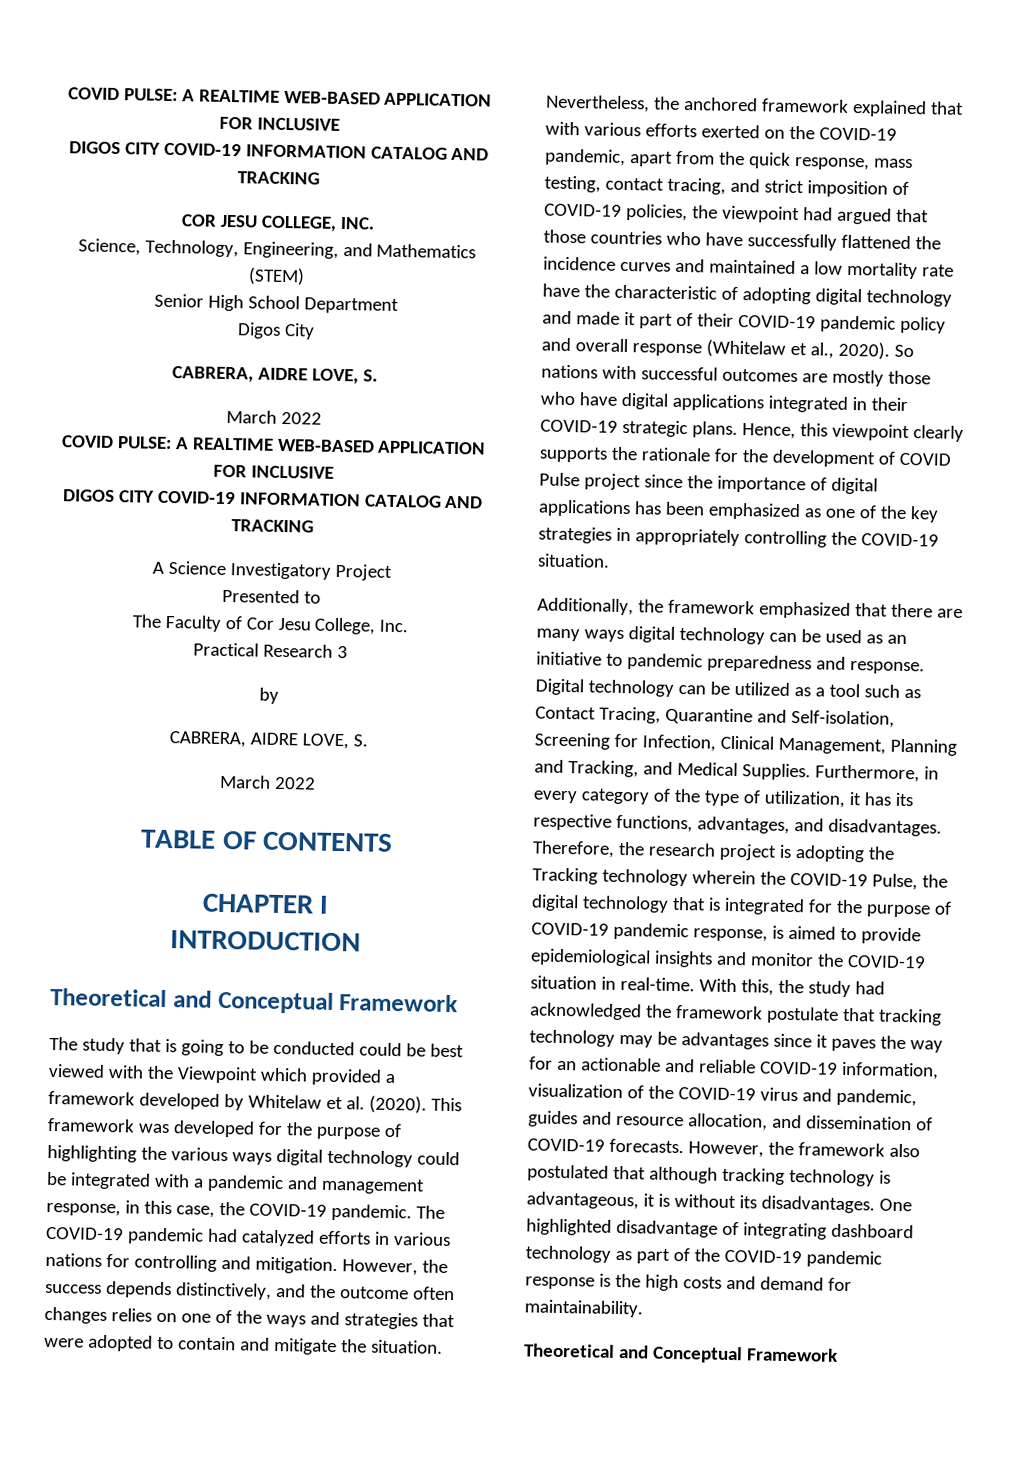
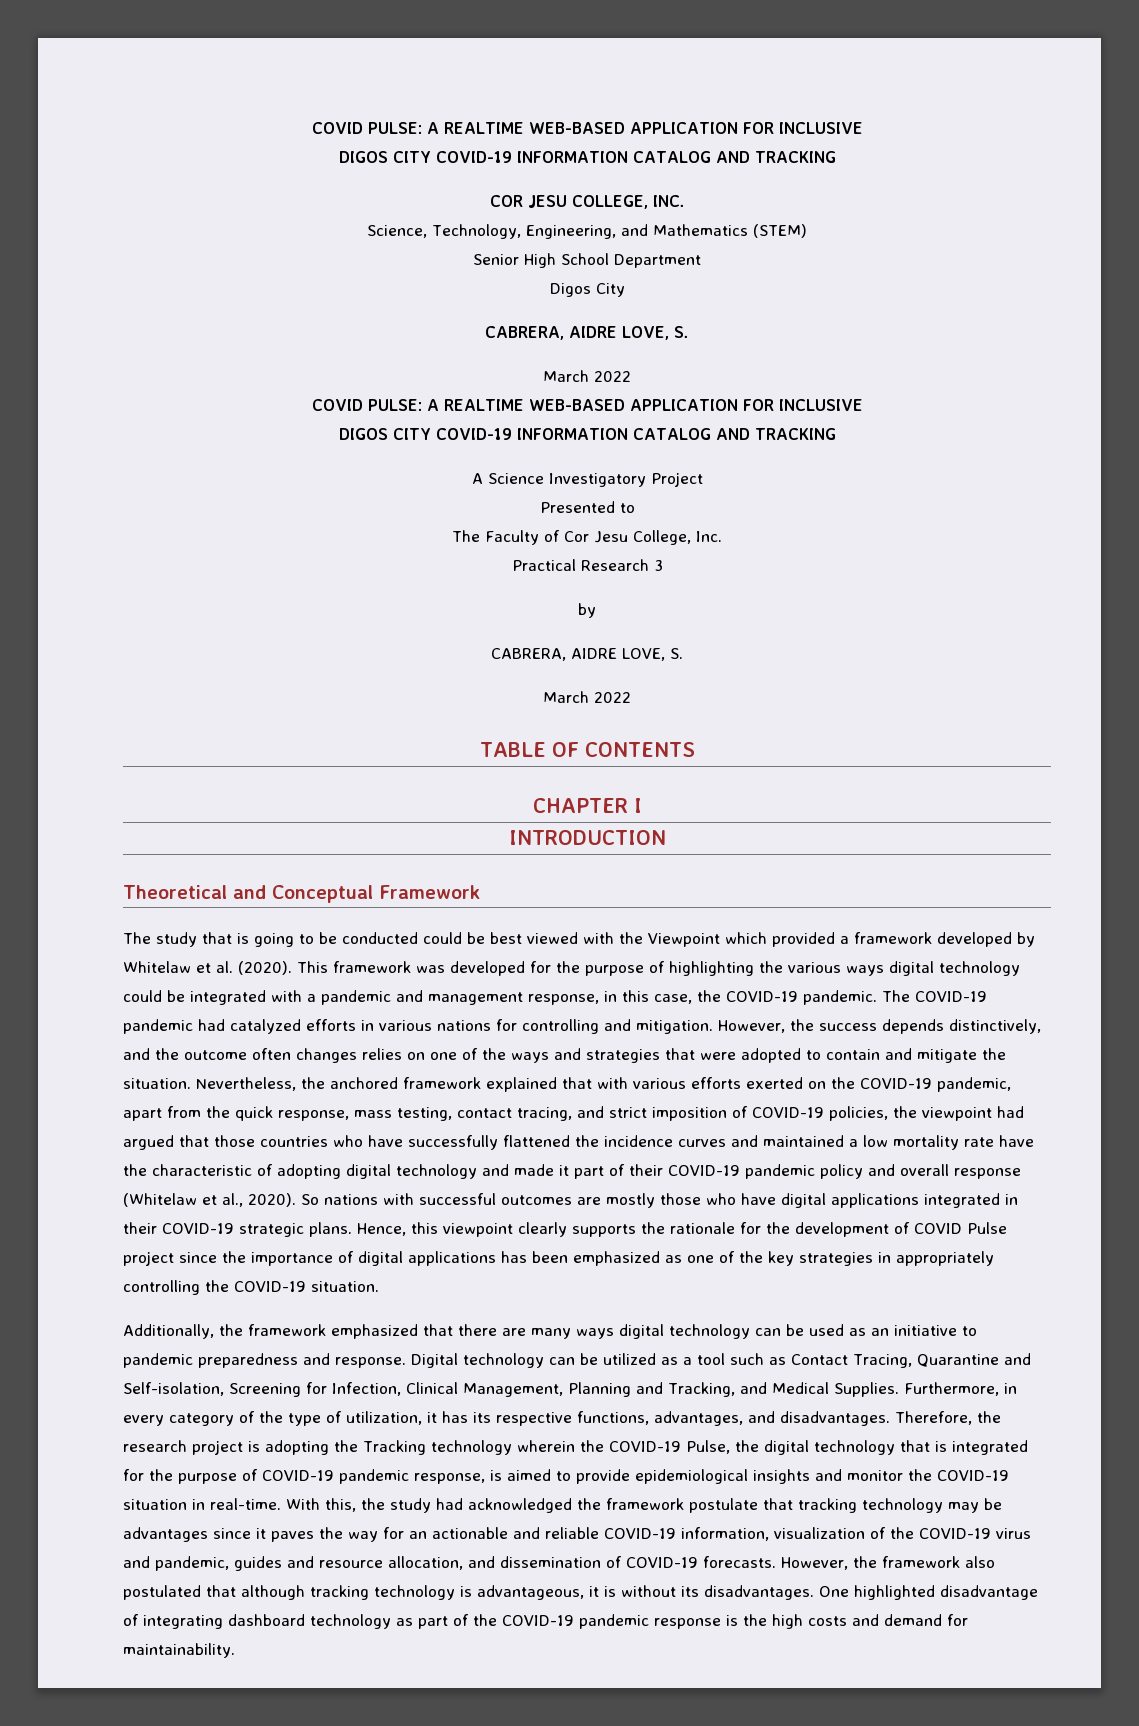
  One highlighted disadvantage of integrating dashboard technology as part of the COVID-19 pandemic response is the high costs and demand for maintainability.
- Theoretical and Conceptual Framework

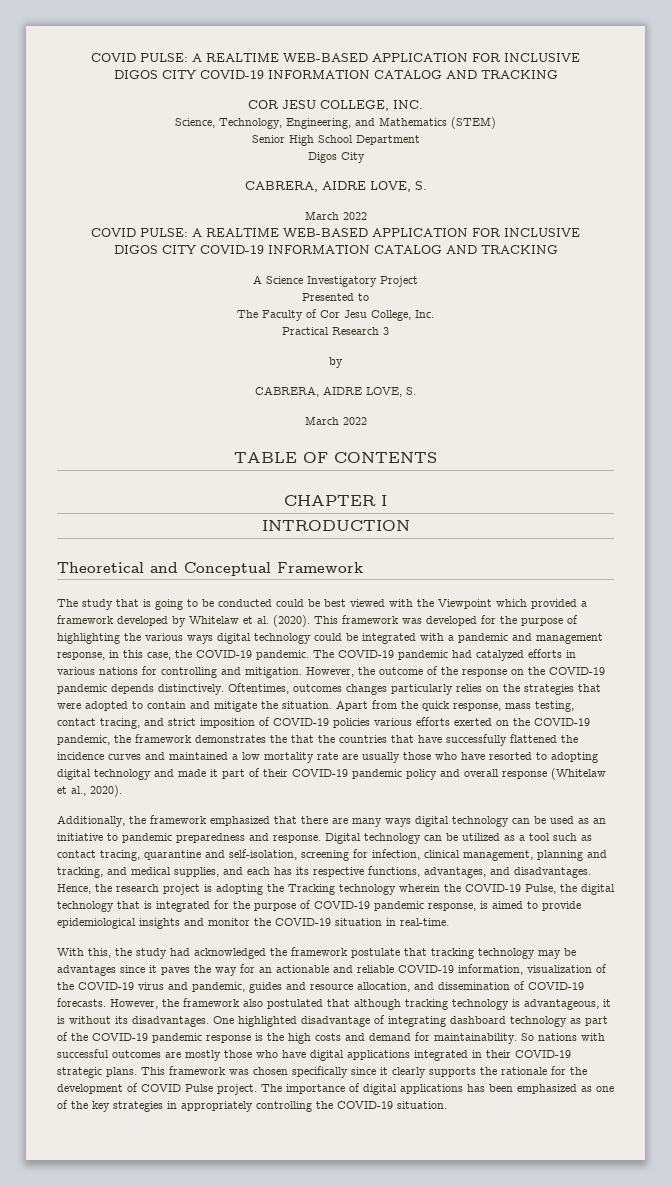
- However, the success depends distinctively, and the outcome often changes relies on one of the ways and strategies that were adopted to contain and mitigate the situation.
+ However, the outcome of the response on the COVID-19 pandemic depends distinctively. Oftentimes, outcomes changes particularly relies on the strategies that were adopted to contain and mitigate the situation.
- Nevertheless, the anchored framework explained that with various efforts exerted on the COVID-19 pandemic, apart from the quick response, mass testing, contact tracing, and strict imposition of COVID-19 policies, the viewpoint had argued that those countries who have successfully flattened the incidence curves and maintained a low mortality rate have the characteristic of adopting digital technology and made it part of their COVID-19 pandemic policy and overall response (Whitelaw et al., 2020). So nations with successful outcomes are mostly those who have digital applications integrated in their COVID-19 strategic plans. Hence, this viewpoint clearly supports the rationale for the development of COVID Pulse project since the importance of digital applications has been emphasized as one of the key strategies in appropriately controlling the COVID-19 situation.
+ Apart from the quick response, mass testing, contact tracing, and strict imposition of COVID-19 policies various efforts exerted on the COVID-19 pandemic, the framework demonstrates the that the countries that have successfully flattened the incidence curves and maintained a low mortality rate are usually those who have resorted to adopting digital technology and made it part of their COVID-19 pandemic policy and overall response (Whitelaw et al., 2020).
- Digital technology can be utilized as a tool such as Contact Tracing, Quarantine and Self-isolation, Screening for Infection, Clinical Management, Planning and Tracking, and Medical Supplies. Furthermore, in every category of the type of utilization, it has its respective functions, advantages, and disadvantages.
+ Digital technology can be utilized as a tool such as contact tracing, quarantine and self-isolation, screening for infection, clinical management, planning and tracking, and medical supplies, and each has its respective functions, advantages, and disadvantages.
- Therefore, the research project is adopting the Tracking technology wherein the COVID-19 Pulse, the digital technology that is integrated for the purpose of COVID-19 pandemic response, is aimed to provide epidemiological insights and monitor the COVID-19 situation in real-time. With this, the study had acknowledged the framework postulate that tracking technology may be advantages since it paves the way for an actionable and reliable COVID-19 information, visualization of the COVID-19 virus and pandemic, guides and resource allocation, and dissemination of COVID-19 forecasts.
+ Hence, the research project is adopting the Tracking technology wherein the COVID-19 Pulse, the digital technology that is integrated for the purpose of COVID-19 pandemic response, is aimed to provide epidemiological insights and monitor the COVID-19 situation in real-time.
+ With this, the study had acknowledged the framework postulate that tracking technology may be advantages since it paves the way for an actionable and reliable COVID-19 information, visualization of the COVID-19 virus and pandemic, guides and resource allocation, and dissemination of COVID-19 forecasts.
+ So nations with successful outcomes are mostly those who have digital applications integrated in their COVID-19 strategic plans. This framework was chosen specifically since it clearly supports the rationale for the development of COVID Pulse project. The importance of digital applications has been emphasized as one of the key strategies in appropriately controlling the COVID-19 situation.

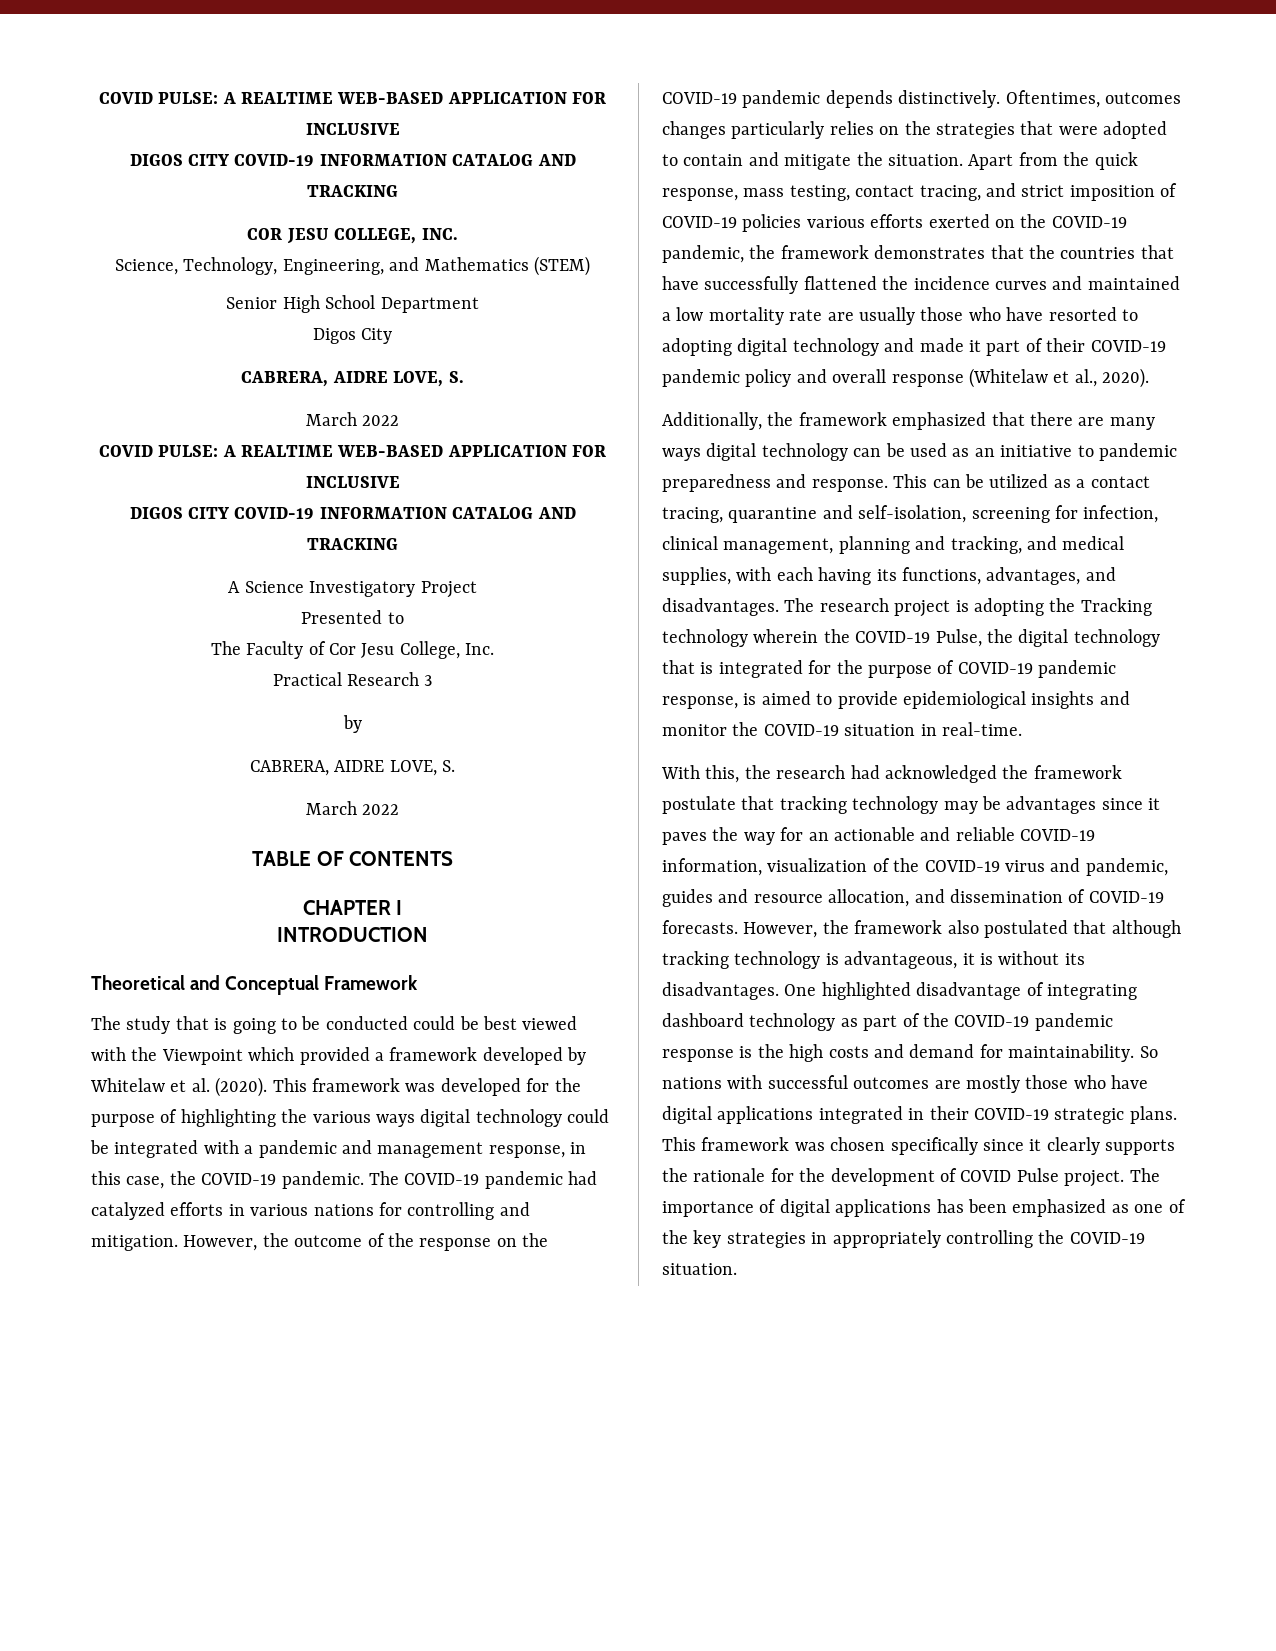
- Apart from the quick response, mass testing, contact tracing, and strict imposition of COVID-19 policies various efforts exerted on the COVID-19 pandemic, the framework demonstrates the that the countries that have successfully flattened the incidence curves and maintained a low mortality rate are usually those who have resorted to adopting digital technology and made it part of their COVID-19 pandemic policy and overall response (Whitelaw et al., 2020).
+ Apart from the quick response, mass testing, contact tracing, and strict imposition of COVID-19 policies various efforts exerted on the COVID-19 pandemic, the framework demonstrates that the countries that have successfully flattened the incidence curves and maintained a low mortality rate are usually those who have resorted to adopting digital technology and made it part of their COVID-19 pandemic policy and overall response (Whitelaw et al., 2020).
- Digital technology can be utilized as a tool such as contact tracing, quarantine and self-isolation, screening for infection, clinical management, planning and tracking, and medical supplies, and each has its respective functions, advantages, and disadvantages.
+ This can be utilized as a contact tracing, quarantine and self-isolation, screening for infection, clinical management, planning and tracking, and medical supplies, with each having its functions, advantages, and disadvantages.
- Hence, the research project is adopting the Tracking technology wherein the COVID-19 Pulse, the digital technology that is integrated for the purpose of COVID-19 pandemic response, is aimed to provide epidemiological insights and monitor the COVID-19 situation in real-time.
+ The research project is adopting the Tracking technology wherein the COVID-19 Pulse, the digital technology that is integrated for the purpose of COVID-19 pandemic response, is aimed to provide epidemiological insights and monitor the COVID-19 situation in real-time.
- With this, the study had acknowledged the framework postulate that tracking technology may be advantages since it paves the way for an actionable and reliable COVID-19 information, visualization of the COVID-19 virus and pandemic, guides and resource allocation, and dissemination of COVID-19 forecasts.
+ With this, the research had acknowledged the framework postulate that tracking technology may be advantages since it paves the way for an actionable and reliable COVID-19 information, visualization of the COVID-19 virus and pandemic, guides and resource allocation, and dissemination of COVID-19 forecasts.

